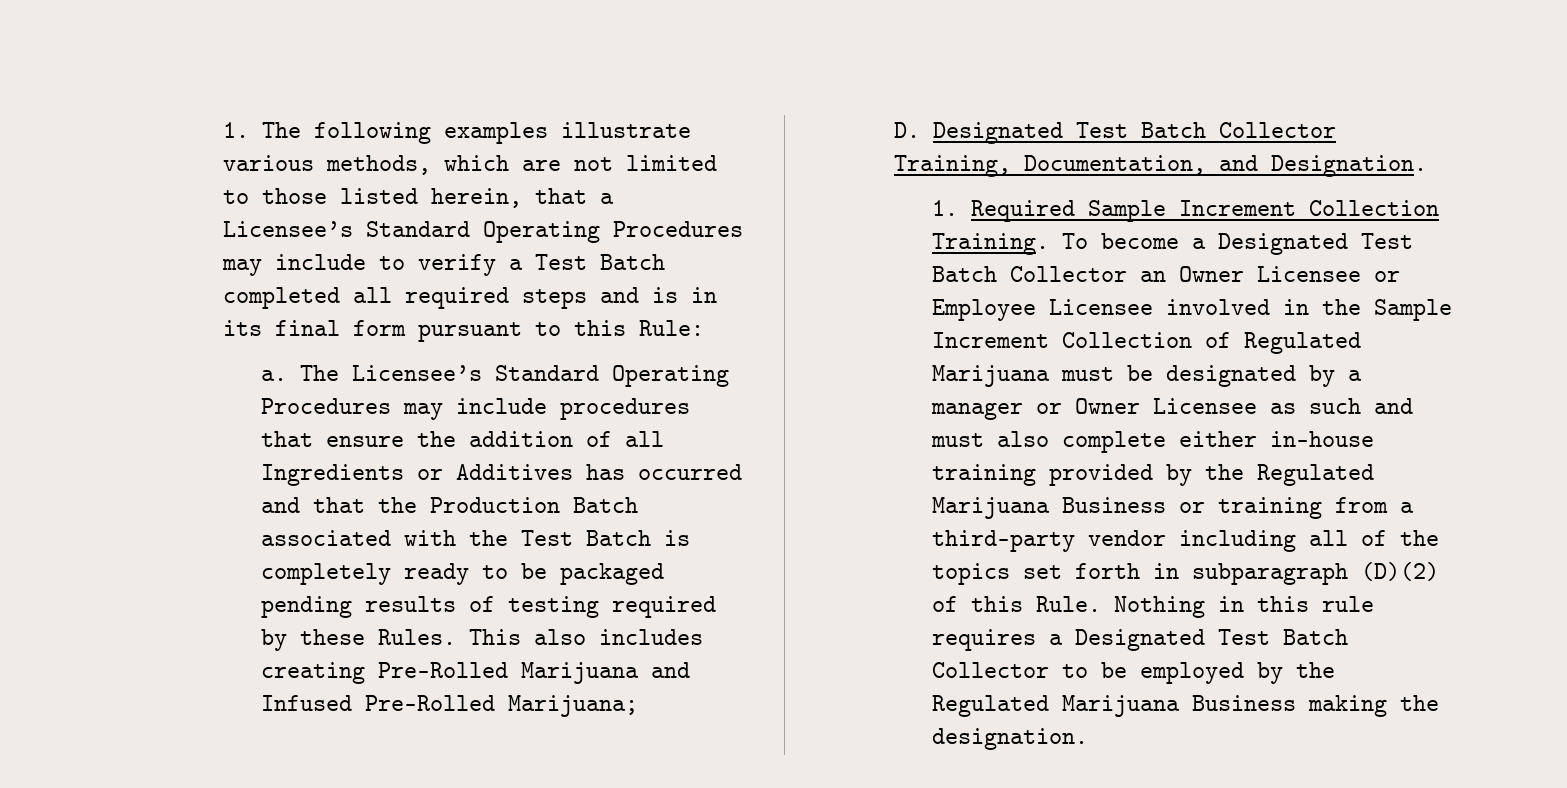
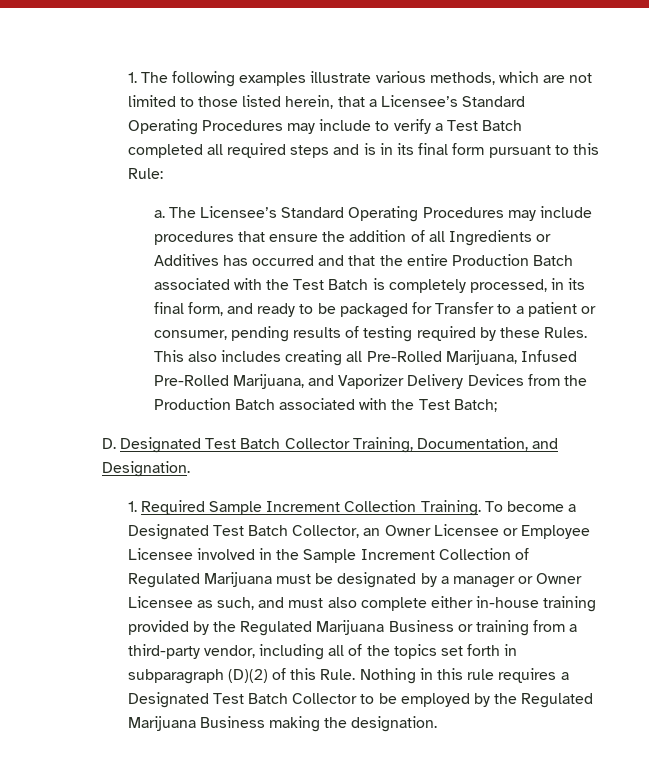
- The Licensee’s Standard Operating Procedures may include procedures that ensure the addition of all Ingredients or Additives has occurred and that the Production Batch associated with the Test Batch is completely ready to be packaged pending results of testing required by these Rules.
+ The Licensee’s Standard Operating Procedures may include procedures that ensure the addition of all Ingredients or Additives has occurred and that the entire Production Batch associated with the Test Batch is completely processed, in its final form, and ready to be packaged for Transfer to a patient or consumer, pending results of testing required by these Rules.
- This also includes creating Pre-Rolled Marijuana and Infused Pre-Rolled Marijuana;
+ This also includes creating all Pre-Rolled Marijuana, Infused Pre-Rolled Marijuana, and Vaporizer Delivery Devices from the Production Batch associated with the Test Batch;
- To become a Designated Test Batch Collector an Owner Licensee or Employee Licensee involved in the Sample Increment Collection of Regulated Marijuana must be designated by a manager or Owner Licensee as such and must also complete either in-house training provided by the Regulated Marijuana Business or training from a third-party vendor including all of the topics set forth in subparagraph (D)(2) of this Rule.
+ To become a Designated Test Batch Collector, an Owner Licensee or Employee Licensee involved in the Sample Increment Collection of Regulated Marijuana must be designated by a manager or Owner Licensee as such, and must also complete either in-house training provided by the Regulated Marijuana Business or training from a third-party vendor, including all of the topics set forth in subparagraph (D)(2) of this Rule.

